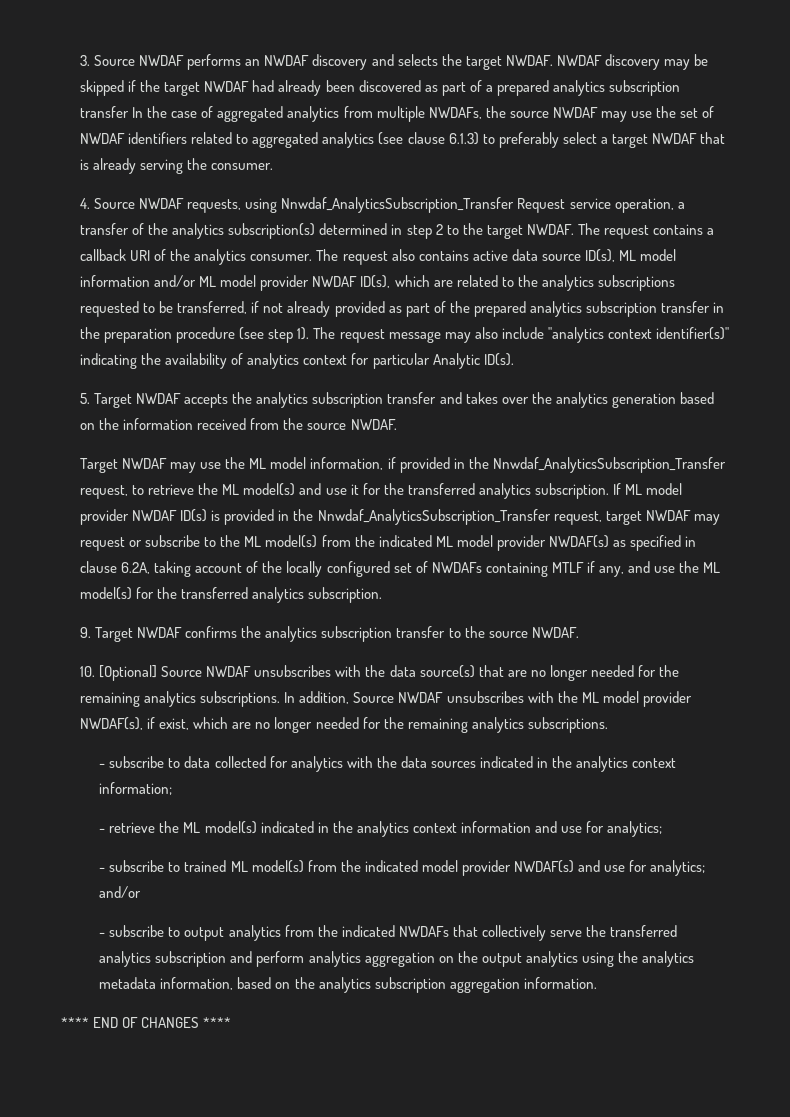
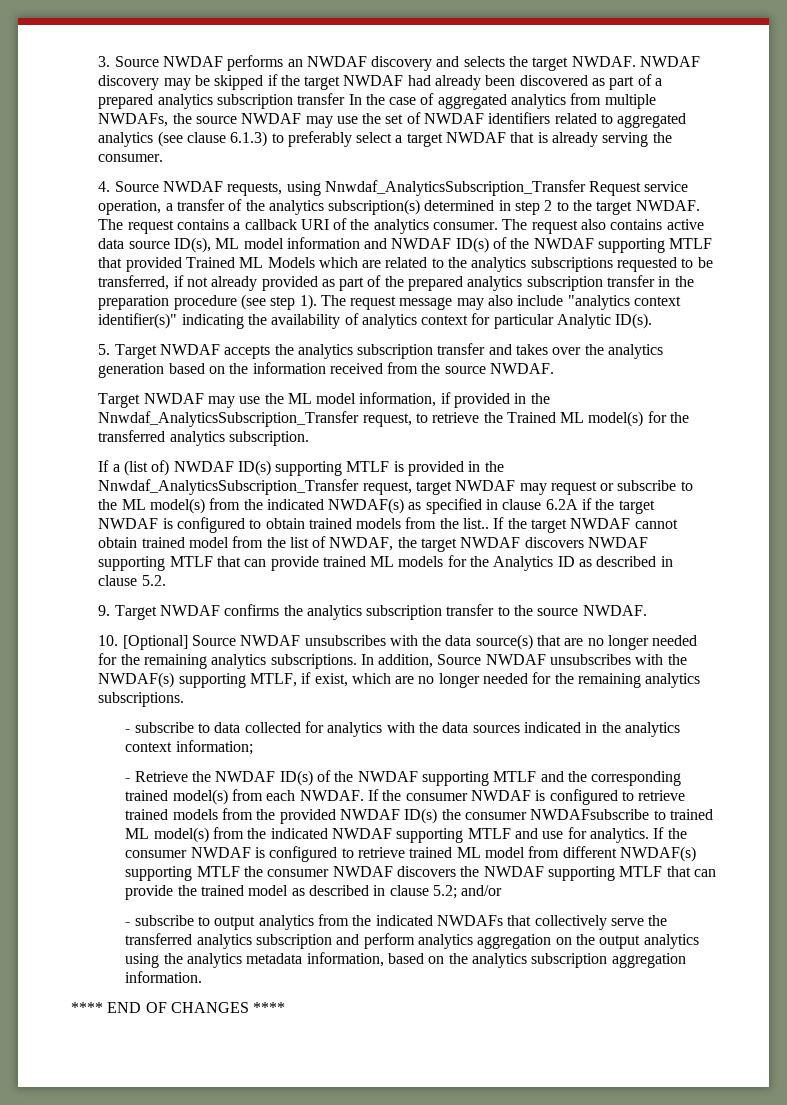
- The request also contains active data source ID(s), ML model information and/or ML model provider NWDAF ID(s), which are related to the analytics subscriptions requested to be transferred, if not already provided as part of the prepared analytics subscription transfer in the preparation procedure (see step 1).
+ The request also contains active data source ID(s), ML model information and NWDAF ID(s) of the NWDAF supporting MTLF that provided Trained ML Models which are related to the analytics subscriptions requested to be transferred, if not already provided as part of the prepared analytics subscription transfer in the preparation procedure (see step 1).
- Target NWDAF may use the ML model information, if provided in the Nnwdaf_AnalyticsSubscription_Transfer request, to retrieve the ML model(s) and use it for the transferred analytics subscription. If ML model provider NWDAF ID(s) is provided in the Nnwdaf_AnalyticsSubscription_Transfer request, target NWDAF may request or subscribe to the ML model(s) from the indicated ML model provider NWDAF(s) as specified in clause 6.2A, taking account of the locally configured set of NWDAFs containing MTLF if any, and use the ML model(s) for the transferred analytics subscription.
+ Target NWDAF may use the ML model information, if provided in the Nnwdaf_AnalyticsSubscription_Transfer request, to retrieve the Trained ML model(s) for the transferred analytics subscription.
+ If a (list of) NWDAF ID(s) supporting MTLF is provided in the Nnwdaf_AnalyticsSubscription_Transfer request, target NWDAF may request or subscribe to the ML model(s) from the indicated NWDAF(s) as specified in clause 6.2A if the target NWDAF is configured to obtain trained models from the list.. If the target NWDAF cannot obtain trained model from the list of NWDAF, the target NWDAF discovers NWDAF supporting MTLF that can provide trained ML models for the Analytics ID as described in clause 5.2.
- In addition, Source NWDAF unsubscribes with the ML model provider NWDAF(s), if exist, which are no longer needed for the remaining analytics subscriptions.
+ In addition, Source NWDAF unsubscribes with the NWDAF(s) supporting MTLF, if exist, which are no longer needed for the remaining analytics subscriptions.
- - retrieve the ML model(s) indicated in the analytics context information and use for analytics;
- - subscribe to trained ML model(s) from the indicated model provider NWDAF(s) and use for analytics; and/or
+ - Retrieve the NWDAF ID(s) of the NWDAF supporting MTLF and the corresponding trained model(s) from each NWDAF. If the consumer NWDAF is configured to retrieve trained models from the provided NWDAF ID(s) the consumer NWDAFsubscribe to trained ML model(s) from the indicated NWDAF supporting MTLF and use for analytics. If the consumer NWDAF is configured to retrieve trained ML model from different NWDAF(s) supporting MTLF the consumer NWDAF discovers the NWDAF supporting MTLF that can provide the trained model as described in clause 5.2; and/or

